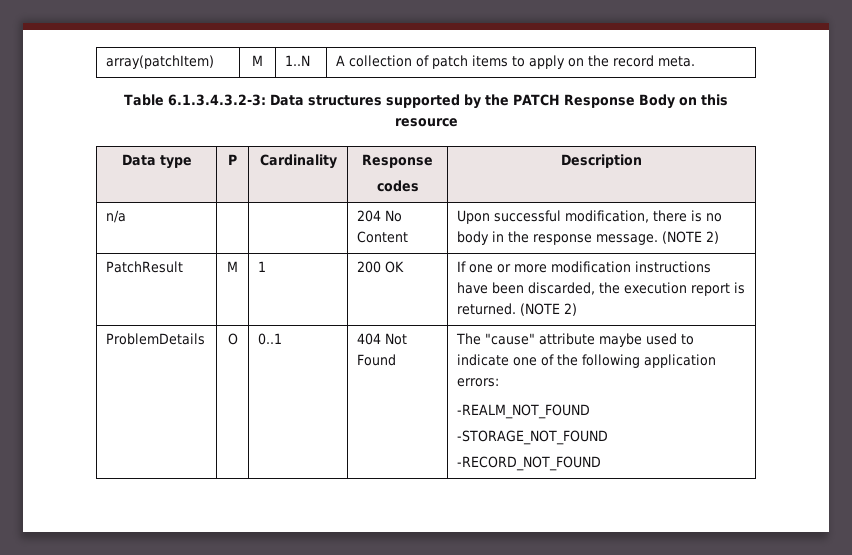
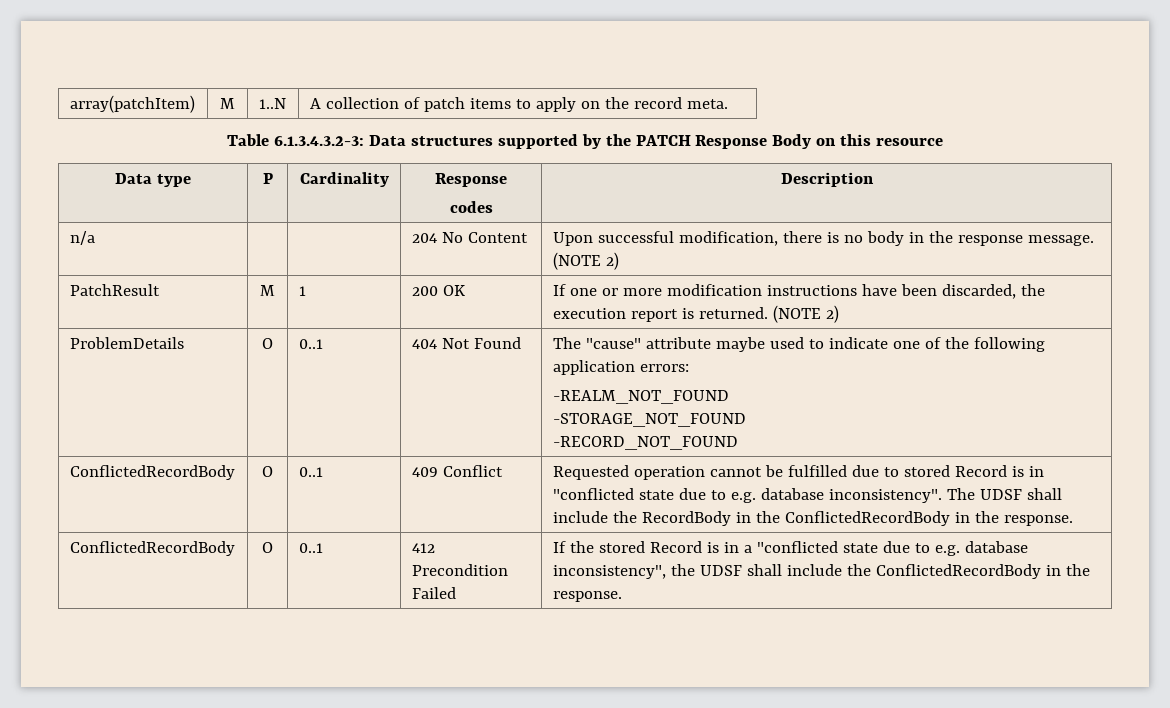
+ ConflictedRecordBody | O | 0..1 | 409 Conflict | Requested operation cannot be fulfilled due to stored Record is in "conflicted state due to e.g. database inconsistency". The UDSF shall include the RecordBody in the ConflictedRecordBody in the response.
+ ConflictedRecordBody | O | 0..1 | 412 Precondition Failed | If the stored Record is in a "conflicted state due to e.g. database inconsistency", the UDSF shall include the ConflictedRecordBody in the response.

